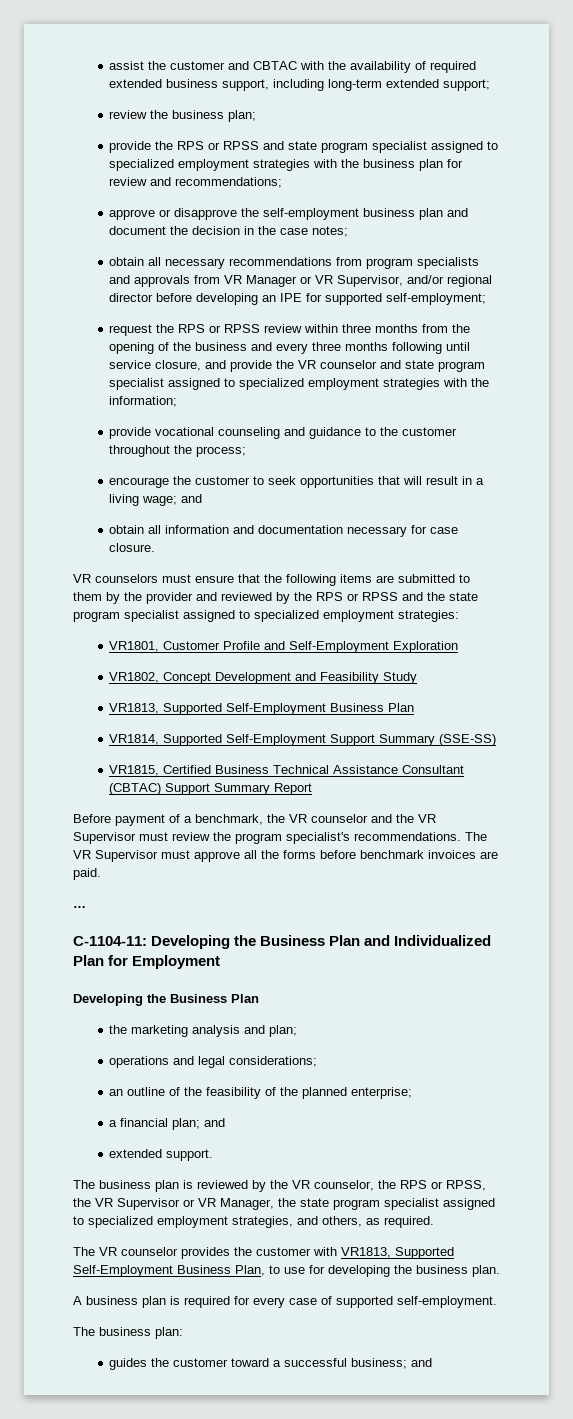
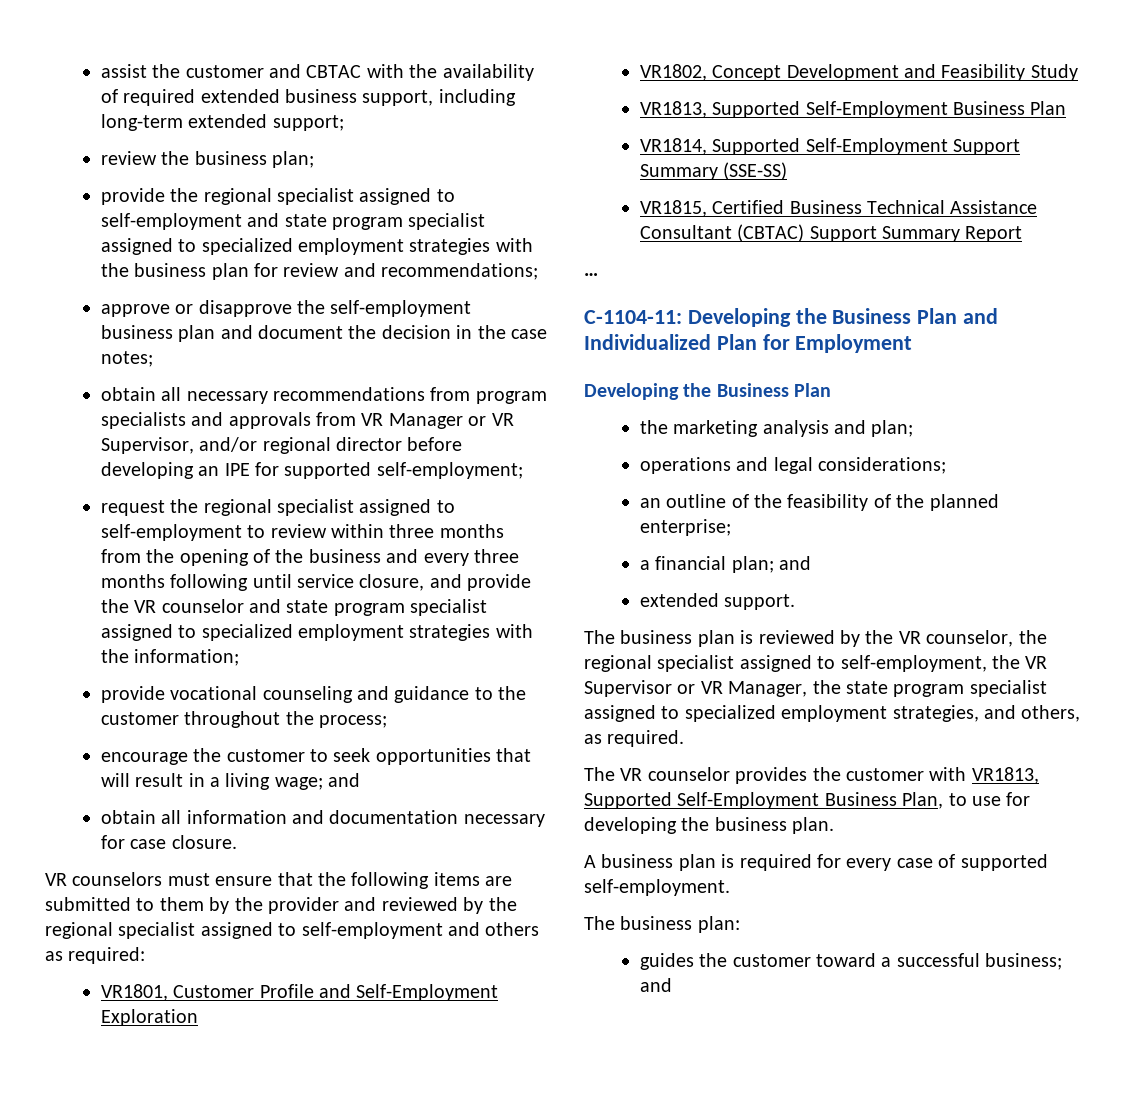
- provide the RPS or RPSS and state program specialist assigned to specialized employment strategies with the business plan for review and recommendations;
+ provide the regional specialist assigned to self-employment and state program specialist assigned to specialized employment strategies with the business plan for review and recommendations;
- request the RPS or RPSS review within three months from the opening of the business and every three months following until service closure, and provide the VR counselor and state program specialist assigned to specialized employment strategies with the information;
+ request the regional specialist assigned to self-employment to review within three months from the opening of the business and every three months following until service closure, and provide the VR counselor and state program specialist assigned to specialized employment strategies with the information;
- VR counselors must ensure that the following items are submitted to them by the provider and reviewed by the RPS or RPSS and the state program specialist assigned to specialized employment strategies:
+ VR counselors must ensure that the following items are submitted to them by the provider and reviewed by the regional specialist assigned to self-employment and others as required:
- Before payment of a benchmark, the VR counselor and the VR Supervisor must review the program specialist's recommendations. The VR Supervisor must approve all the forms before benchmark invoices are paid.
- The business plan is reviewed by the VR counselor, the RPS or RPSS, the VR Supervisor or VR Manager, the state program specialist assigned to specialized employment strategies, and others, as required.
+ The business plan is reviewed by the VR counselor, the regional specialist assigned to self-employment, the VR Supervisor or VR Manager, the state program specialist assigned to specialized employment strategies, and others, as required.

